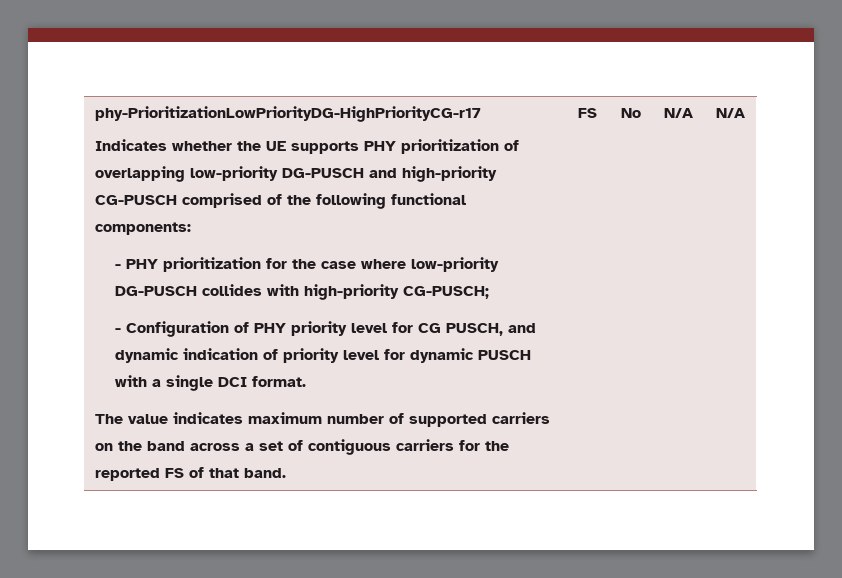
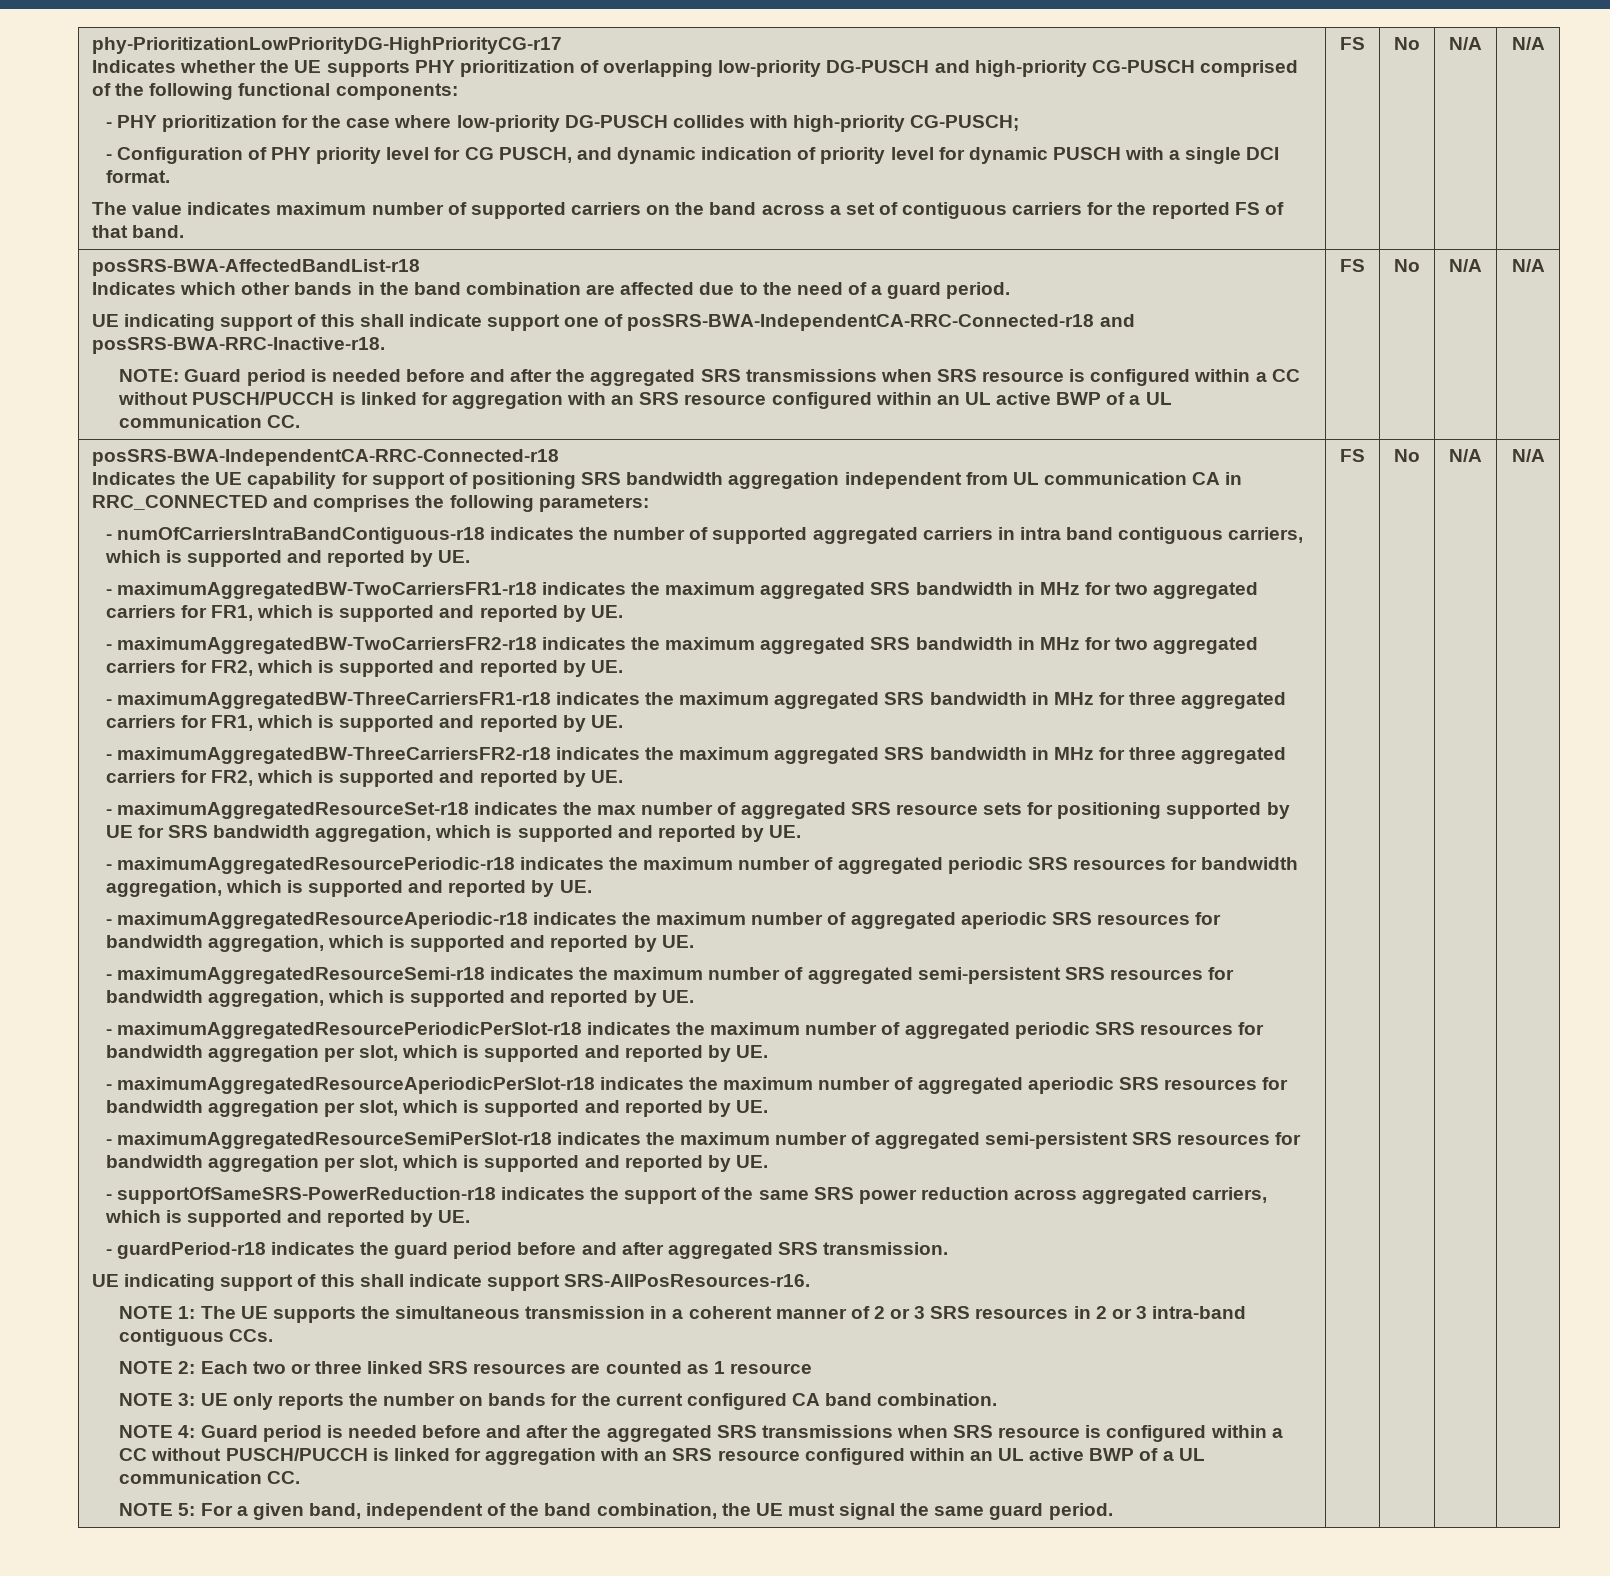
+ posSRS-BWA-AffectedBandList-r18
+ Indicates which other bands in the band combination are affected due to the need of a guard period.
+ UE indicating support of this shall indicate support one of posSRS-BWA-IndependentCA-RRC-Connected-r18 and posSRS-BWA-RRC-Inactive-r18.
+ NOTE: Guard period is needed before and after the aggregated SRS transmissions when SRS resource is configured within a CC without PUSCH/PUCCH is linked for aggregation with an SRS resource configured within an UL active BWP of a UL communication CC. | FS | No | N/A | N/A
+ posSRS-BWA-IndependentCA-RRC-Connected-r18
+ Indicates the UE capability for support of positioning SRS bandwidth aggregation independent from UL communication CA in RRC_CONNECTED and comprises the following parameters:
+ - numOfCarriersIntraBandContiguous-r18 indicates the number of supported aggregated carriers in intra band contiguous carriers, which is supported and reported by UE.
+ - maximumAggregatedBW-TwoCarriersFR1-r18 indicates the maximum aggregated SRS bandwidth in MHz for two aggregated carriers for FR1, which is supported and reported by UE.
+ - maximumAggregatedBW-TwoCarriersFR2-r18 indicates the maximum aggregated SRS bandwidth in MHz for two aggregated carriers for FR2, which is supported and reported by UE.
+ - maximumAggregatedBW-ThreeCarriersFR1-r18 indicates the maximum aggregated SRS bandwidth in MHz for three aggregated carriers for FR1, which is supported and reported by UE.
+ - maximumAggregatedBW-ThreeCarriersFR2-r18 indicates the maximum aggregated SRS bandwidth in MHz for three aggregated carriers for FR2, which is supported and reported by UE.
+ - maximumAggregatedResourceSet-r18 indicates the max number of aggregated SRS resource sets for positioning supported by UE for SRS bandwidth aggregation, which is supported and reported by UE.
+ - maximumAggregatedResourcePeriodic-r18 indicates the maximum number of aggregated periodic SRS resources for bandwidth aggregation, which is supported and reported by UE.
+ - maximumAggregatedResourceAperiodic-r18 indicates the maximum number of aggregated aperiodic SRS resources for bandwidth aggregation, which is supported and reported by UE.
+ - maximumAggregatedResourceSemi-r18 indicates the maximum number of aggregated semi-persistent SRS resources for bandwidth aggregation, which is supported and reported by UE.
+ - maximumAggregatedResourcePeriodicPerSlot-r18 indicates the maximum number of aggregated periodic SRS resources for bandwidth aggregation per slot, which is supported and reported by UE.
+ - maximumAggregatedResourceAperiodicPerSlot-r18 indicates the maximum number of aggregated aperiodic SRS resources for bandwidth aggregation per slot, which is supported and reported by UE.
+ - maximumAggregatedResourceSemiPerSlot-r18 indicates the maximum number of aggregated semi-persistent SRS resources for bandwidth aggregation per slot, which is supported and reported by UE.
+ - supportOfSameSRS-PowerReduction-r18 indicates the support of the same SRS power reduction across aggregated carriers, which is supported and reported by UE.
+ - guardPeriod-r18 indicates the guard period before and after aggregated SRS transmission.
+ UE indicating support of this shall indicate support SRS-AllPosResources-r16.
+ NOTE 1: The UE supports the simultaneous transmission in a coherent manner of 2 or 3 SRS resources in 2 or 3 intra-band contiguous CCs.
+ NOTE 2: Each two or three linked SRS resources are counted as 1 resource
+ NOTE 3: UE only reports the number on bands for the current configured CA band combination.
+ NOTE 4: Guard period is needed before and after the aggregated SRS transmissions when SRS resource is configured within a CC without PUSCH/PUCCH is linked for aggregation with an SRS resource configured within an UL active BWP of a UL communication CC.
+ NOTE 5: For a given band, independent of the band combination, the UE must signal the same guard period. | FS | No | N/A | N/A

